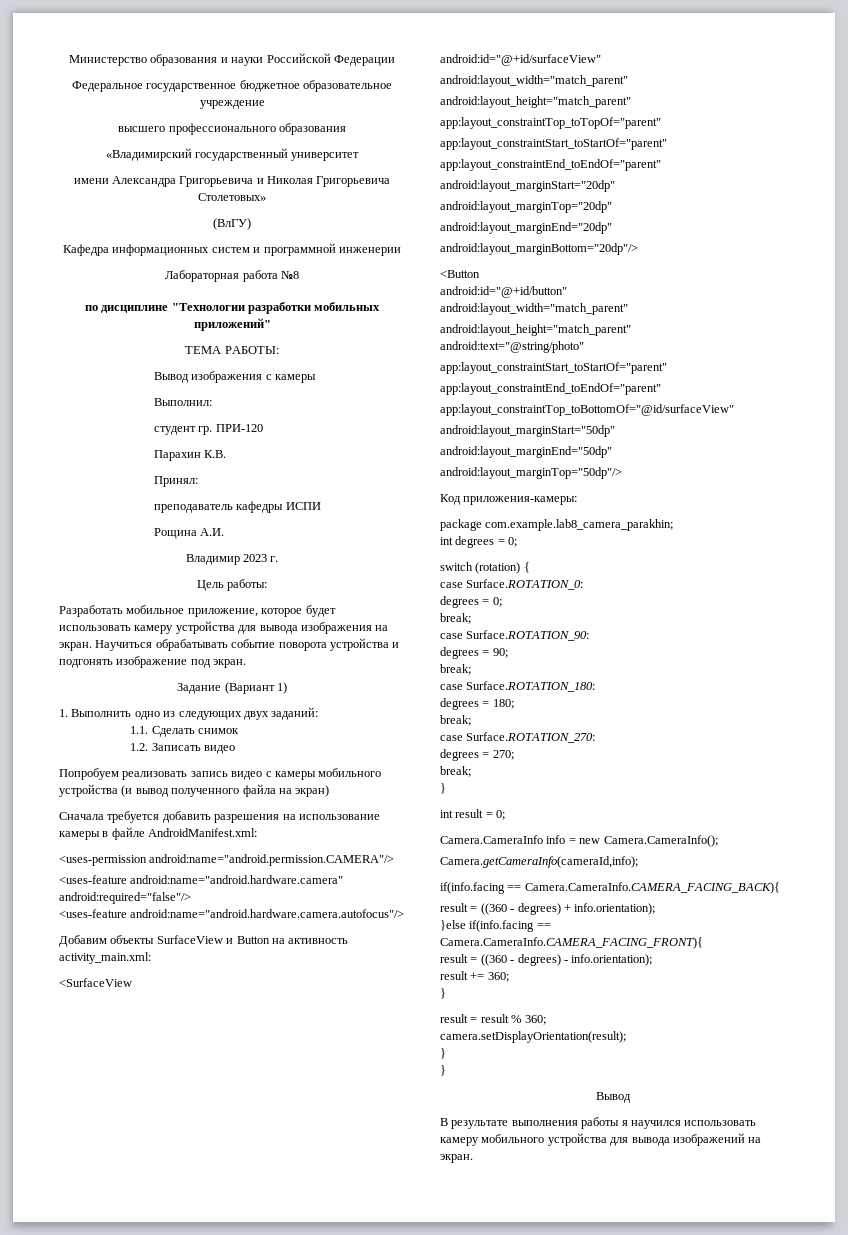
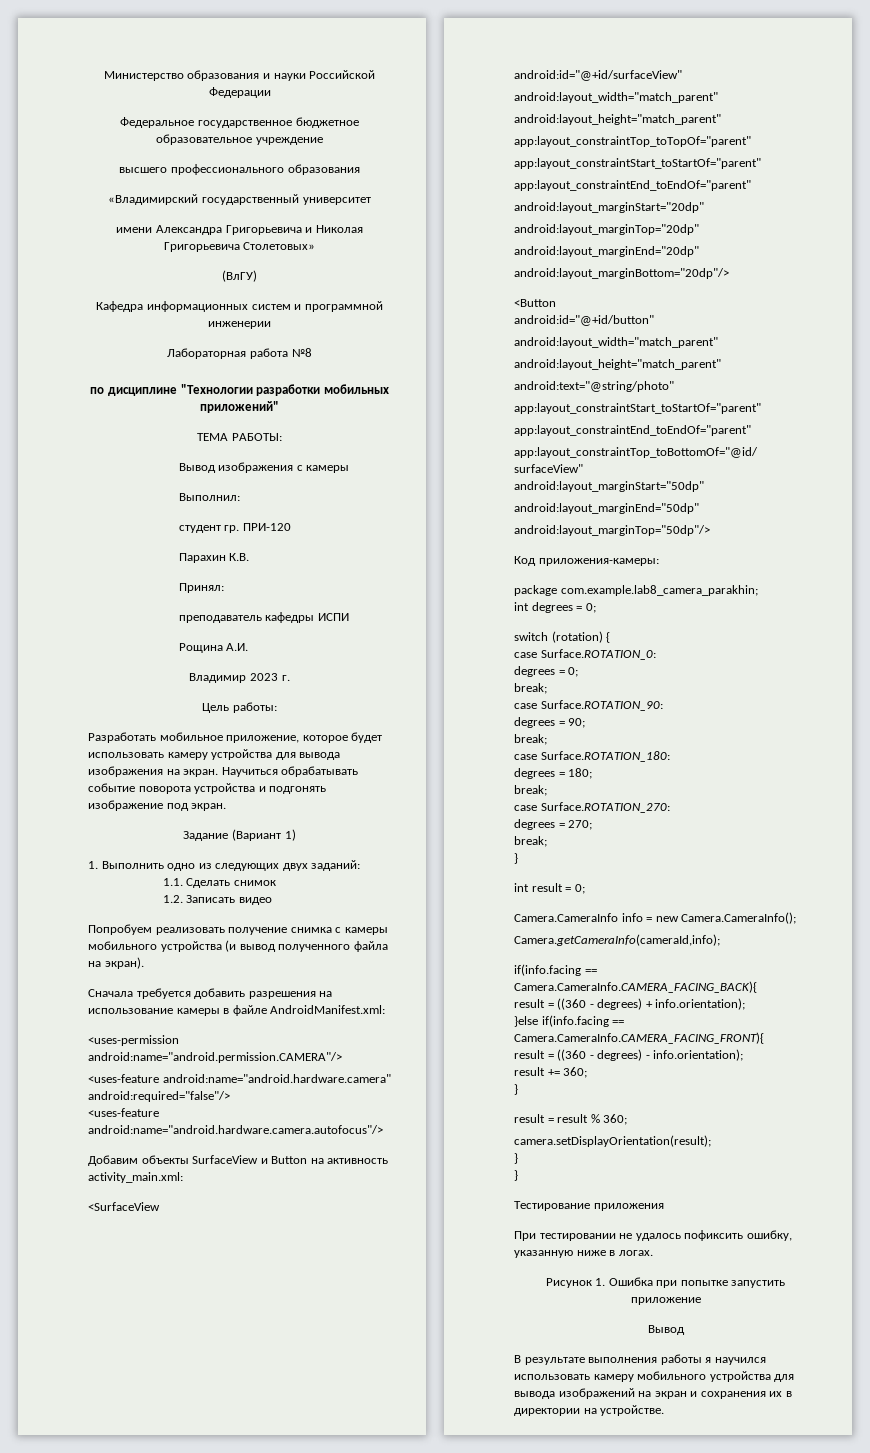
- Попробуем реализовать запись видео с камеры мобильного устройства (и вывод полученного файла на экран)
+ Попробуем реализовать получение снимка с камеры мобильного устройства (и вывод полученного файла на экран).
+ Тестирование приложения
+ При тестировании не удалось пофиксить ошибку, указанную ниже в логах.
+ Рисунок 1. Ошибка при попытке запустить приложение
- В результате выполнения работы я научился использовать камеру мобильного устройства для вывода изображений на экран.
+ В результате выполнения работы я научился использовать камеру мобильного устройства для вывода изображений на экран и сохранения их в директории на устройстве.

